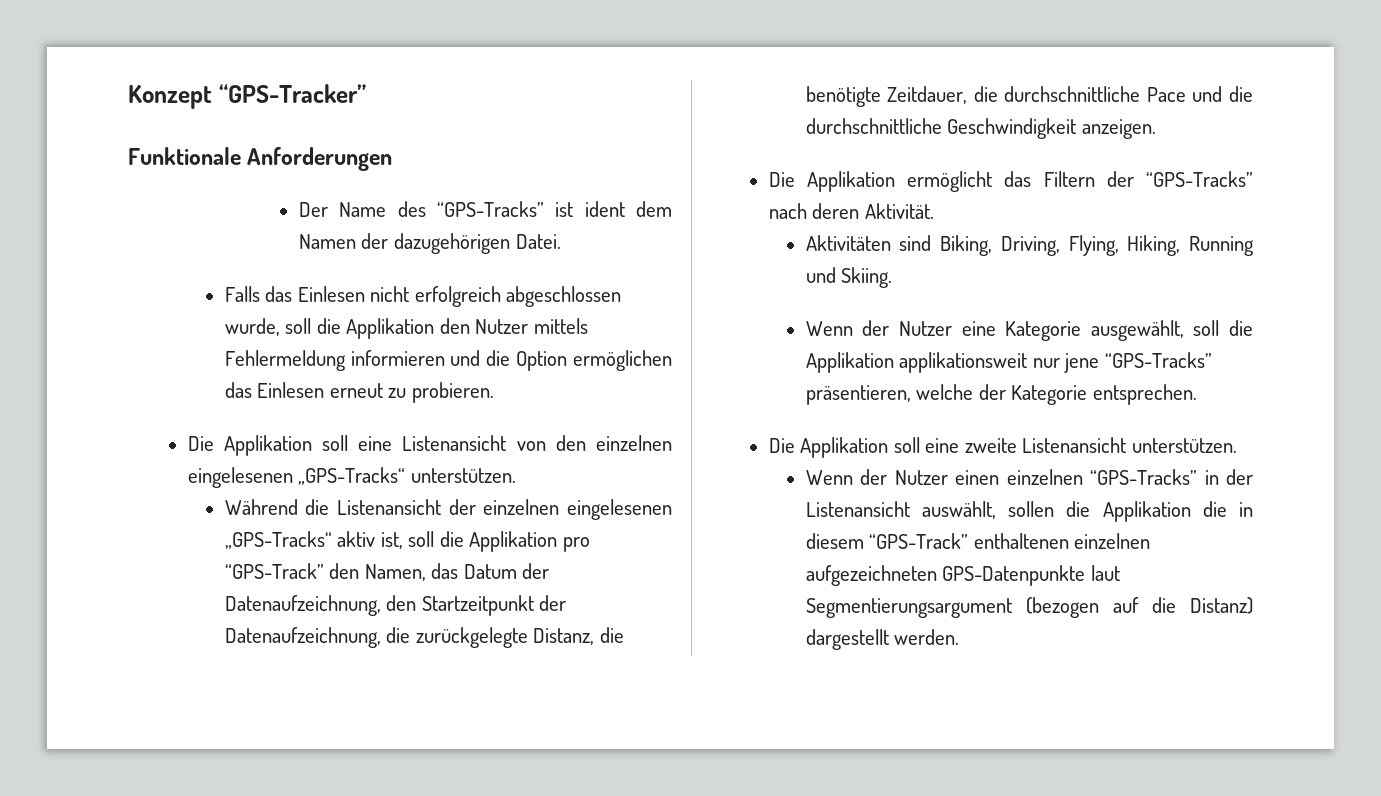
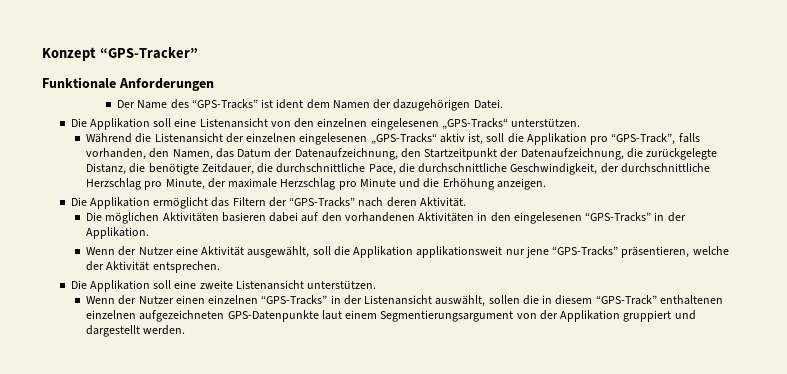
- Falls das Einlesen nicht erfolgreich abgeschlossen wurde, soll die Applikation den Nutzer mittels Fehlermeldung informieren und die Option ermöglichen das Einlesen erneut zu probieren.
- Während die Listenansicht der einzelnen eingelesenen „GPS-Tracks“ aktiv ist, soll die Applikation pro “GPS-Track” den Namen, das Datum der Datenaufzeichnung, den Startzeitpunkt der Datenaufzeichnung, die zurückgelegte Distanz, die benötigte Zeitdauer, die durchschnittliche Pace und die durchschnittliche Geschwindigkeit anzeigen.
+ Während die Listenansicht der einzelnen eingelesenen „GPS-Tracks“ aktiv ist, soll die Applikation pro “GPS-Track”, falls vorhanden, den Namen, das Datum der Datenaufzeichnung, den Startzeitpunkt der Datenaufzeichnung, die zurückgelegte Distanz, die benötigte Zeitdauer, die durchschnittliche Pace, die durchschnittliche Geschwindigkeit, der durchschnittliche Herzschlag pro Minute, der maximale Herzschlag pro Minute und die Erhöhung anzeigen.
- Aktivitäten sind Biking, Driving, Flying, Hiking, Running und Skiing.
+ Die möglichen Aktivitäten basieren dabei auf den vorhandenen Aktivitäten in den eingelesenen “GPS-Tracks” in der Applikation.
- Wenn der Nutzer eine Kategorie ausgewählt, soll die Applikation applikationsweit nur jene “GPS-Tracks” präsentieren, welche der Kategorie entsprechen.
+ Wenn der Nutzer eine Aktivität ausgewählt, soll die Applikation applikationsweit nur jene “GPS-Tracks” präsentieren, welche der Aktivität entsprechen.
- Wenn der Nutzer einen einzelnen “GPS-Tracks” in der Listenansicht auswählt, sollen die Applikation die in diesem “GPS-Track” enthaltenen einzelnen aufgezeichneten GPS-Datenpunkte laut Segmentierungsargument (bezogen auf die Distanz) dargestellt werden.
+ Wenn der Nutzer einen einzelnen “GPS-Tracks” in der Listenansicht auswählt, sollen die in diesem “GPS-Track” enthaltenen einzelnen aufgezeichneten GPS-Datenpunkte laut einem Segmentierungsargument von der Applikation gruppiert und dargestellt werden.

